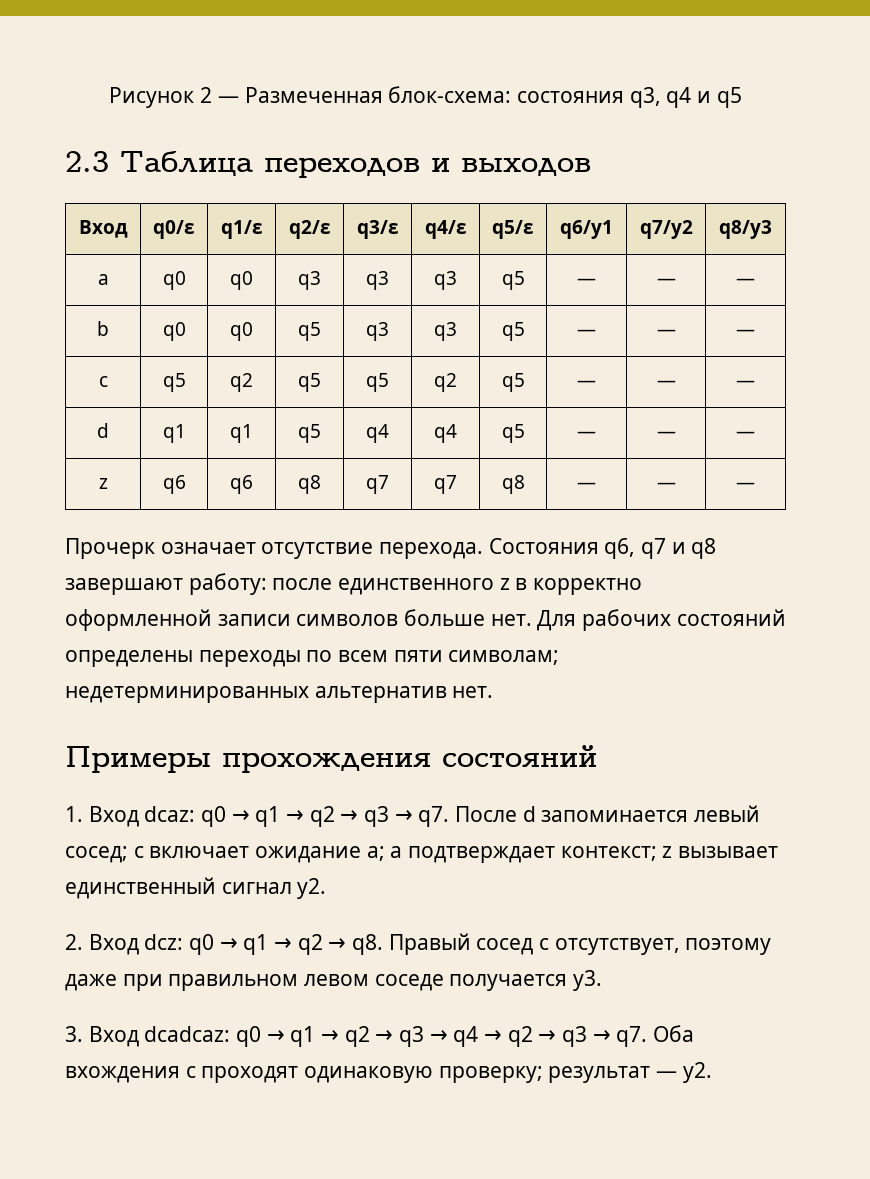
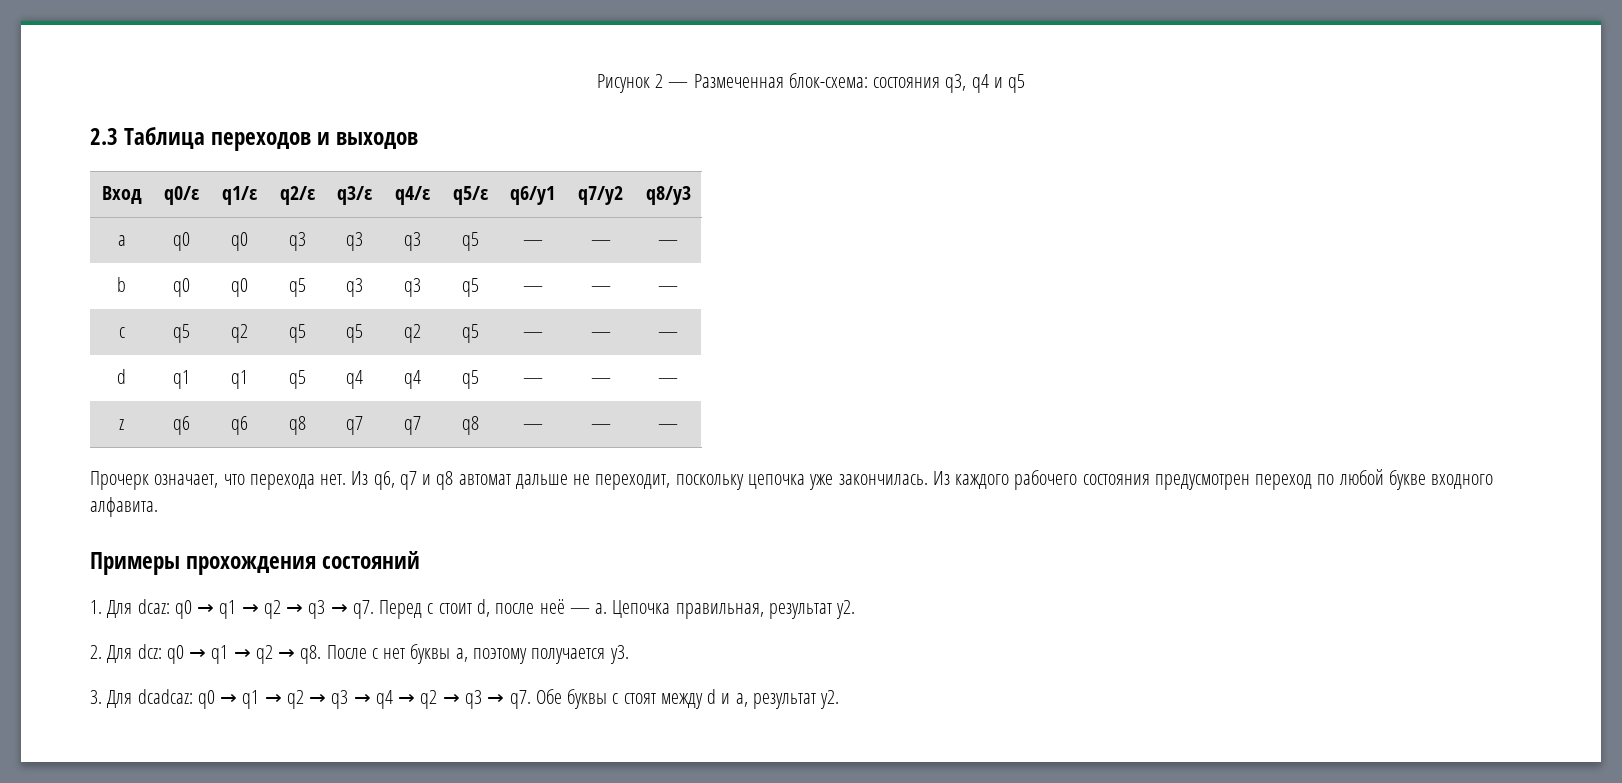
- Прочерк означает отсутствие перехода. Состояния q6, q7 и q8 завершают работу: после единственного z в корректно оформленной записи символов больше нет. Для рабочих состояний определены переходы по всем пяти символам; недетерминированных альтернатив нет.
+ Прочерк означает, что перехода нет. Из q6, q7 и q8 автомат дальше не переходит, поскольку цепочка уже закончилась. Из каждого рабочего состояния предусмотрен переход по любой букве входного алфавита.
- 1. Вход dcaz: q0 → q1 → q2 → q3 → q7.
+ 1. Для dcaz: q0 → q1 → q2 → q3 → q7.
- После d запоминается левый сосед; c включает ожидание a; a подтверждает контекст; z вызывает единственный сигнал y2.
+ Перед c стоит d, после неё — a. Цепочка правильная, результат y2.
- 2. Вход dcz: q0 → q1 → q2 → q8.
+ 2. Для dcz: q0 → q1 → q2 → q8.
- Правый сосед c отсутствует, поэтому даже при правильном левом соседе получается y3.
+ После c нет буквы a, поэтому получается y3.
- 3. Вход dcadcaz: q0 → q1 → q2 → q3 → q4 → q2 → q3 → q7.
+ 3. Для dcadcaz: q0 → q1 → q2 → q3 → q4 → q2 → q3 → q7.
- Оба вхождения c проходят одинаковую проверку; результат — y2.
+ Обе буквы c стоят между d и a, результат y2.

